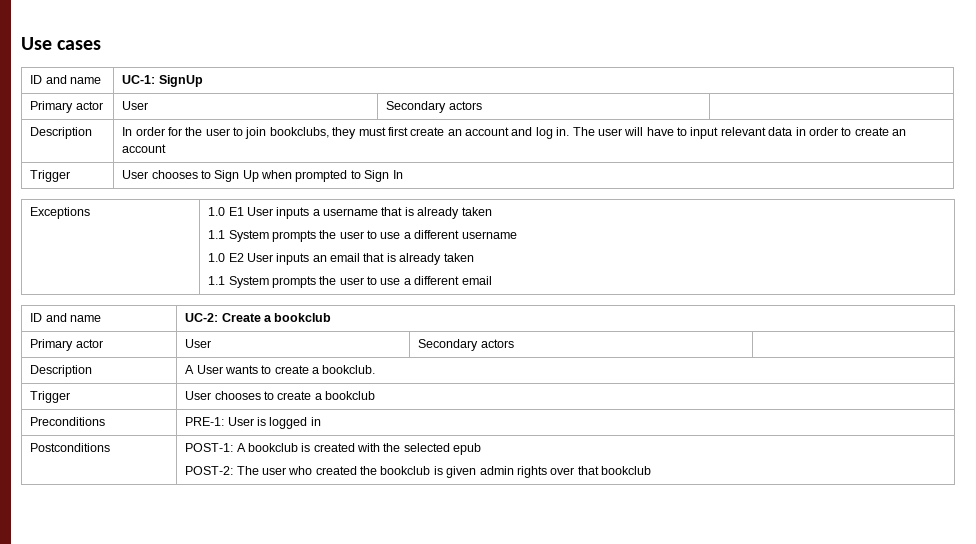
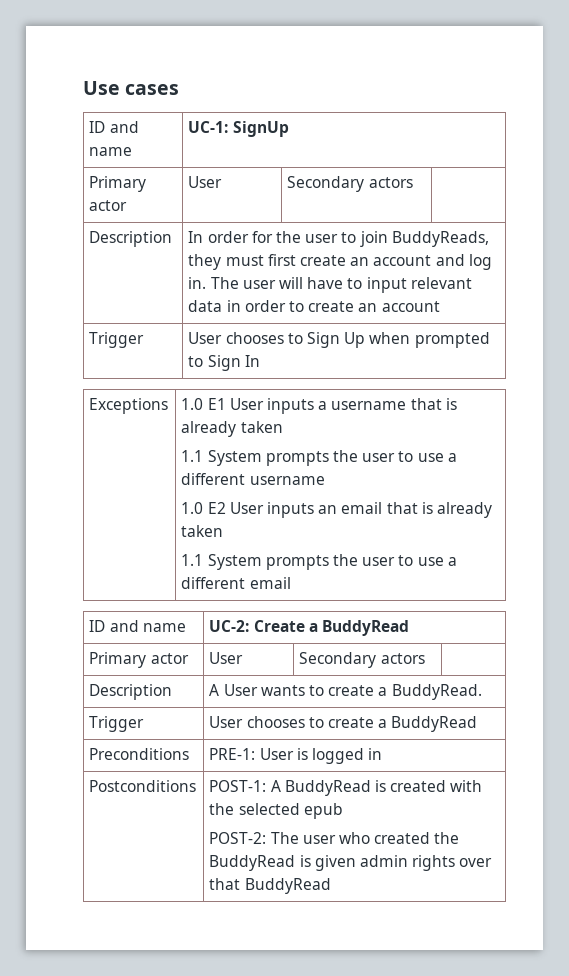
- Description | In order for the user to join bookclubs, they must first create an account and log in. The user will have to input relevant data in order to create an account
+ Description | In order for the user to join BuddyReads, they must first create an account and log in. The user will have to input relevant data in order to create an account
- ID and name | UC-2: Create a bookclub
+ ID and name | UC-2: Create a BuddyRead
- Description | A User wants to create a bookclub.
+ Description | A User wants to create a BuddyRead.
- Trigger | User chooses to create a bookclub
+ Trigger | User chooses to create a BuddyRead
- Postconditions | POST-1: A bookclub is created with the selected epub
- POST-2: The user who created the bookclub is given admin rights over that bookclub
+ Postconditions | POST-1: A BuddyRead is created with the selected epub
+ POST-2: The user who created the BuddyRead is given admin rights over that BuddyRead

